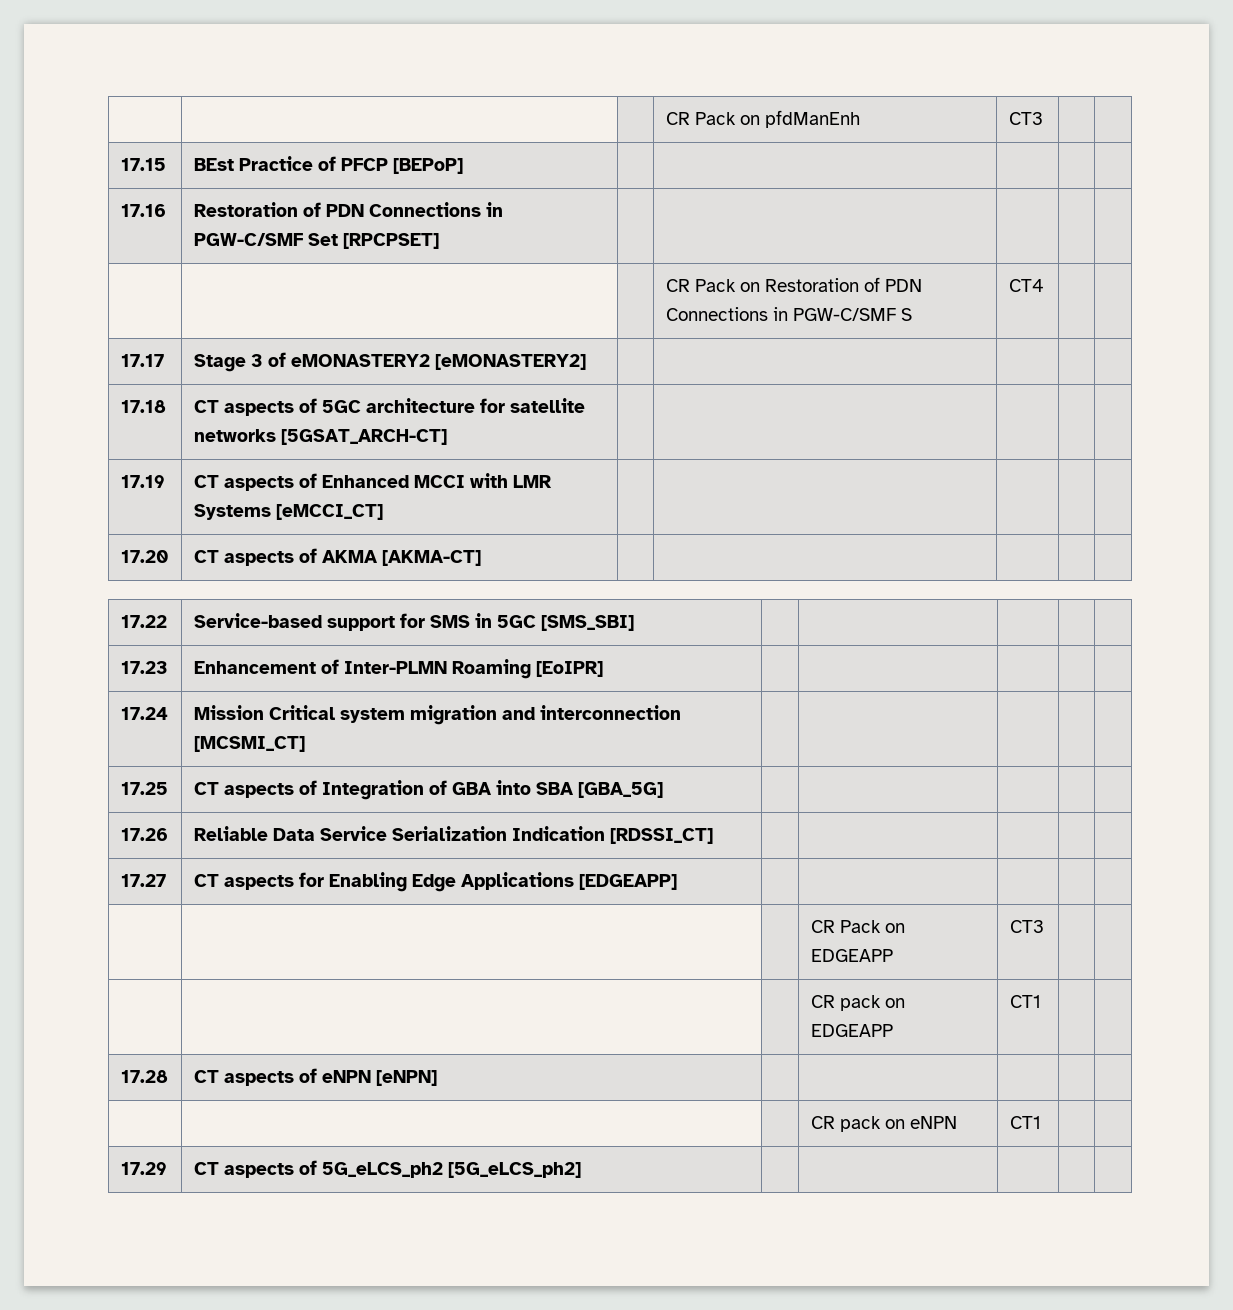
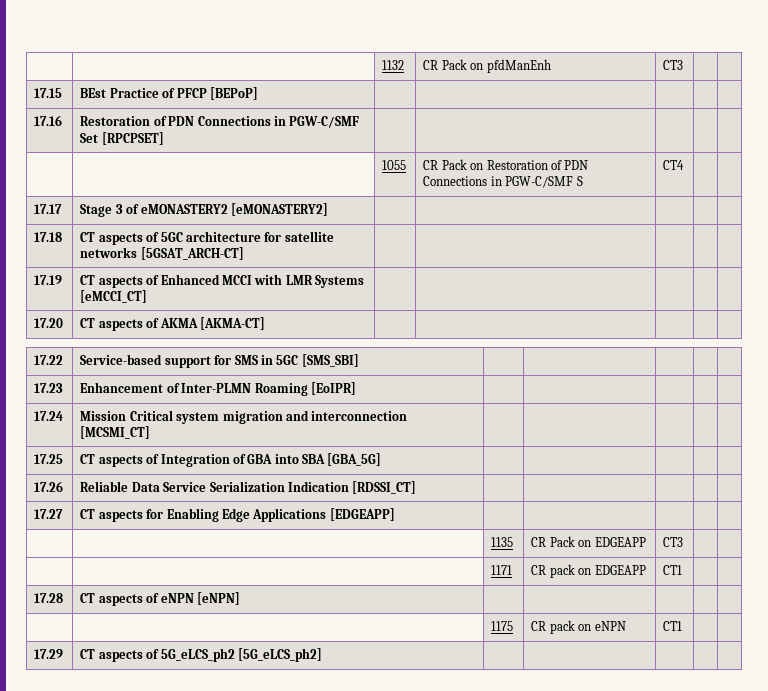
- | | | CR Pack on pfdManEnh | CT3 | |
+ | | 1132 | CR Pack on pfdManEnh | CT3 | |
- | | | CR Pack on Restoration of PDN Connections in PGW-C/SMF S | CT4 | |
+ | | 1055 | CR Pack on Restoration of PDN Connections in PGW-C/SMF S | CT4 | |
- | | | CR Pack on EDGEAPP | CT3 | |
+ | | 1135 | CR Pack on EDGEAPP | CT3 | |
- | | | CR pack on EDGEAPP | CT1 | |
+ | | 1171 | CR pack on EDGEAPP | CT1 | |
- | | | CR pack on eNPN | CT1 | |
+ | | 1175 | CR pack on eNPN | CT1 | |

